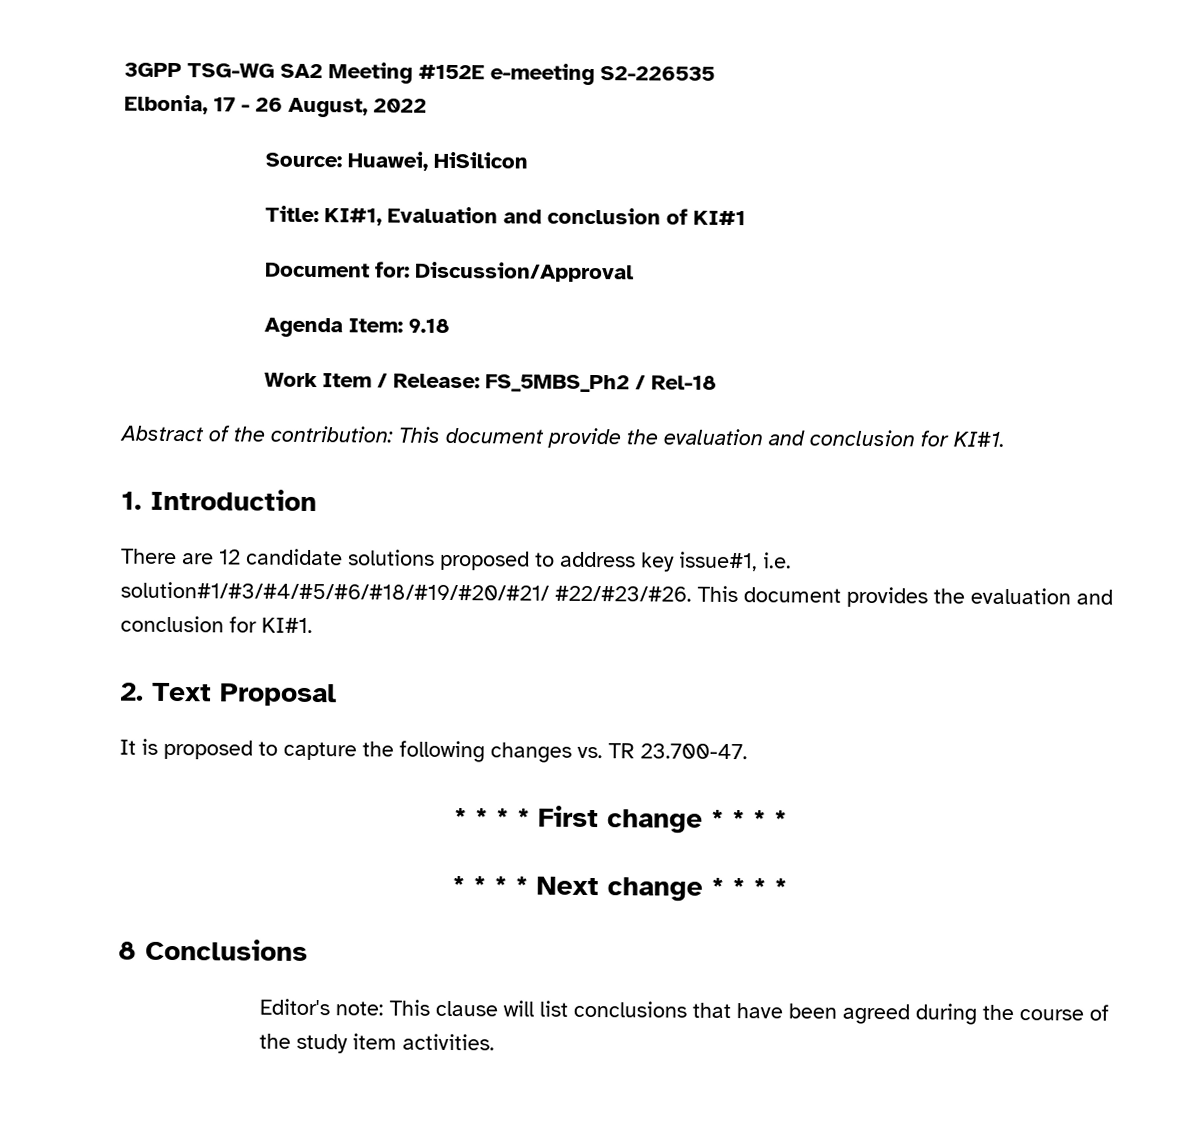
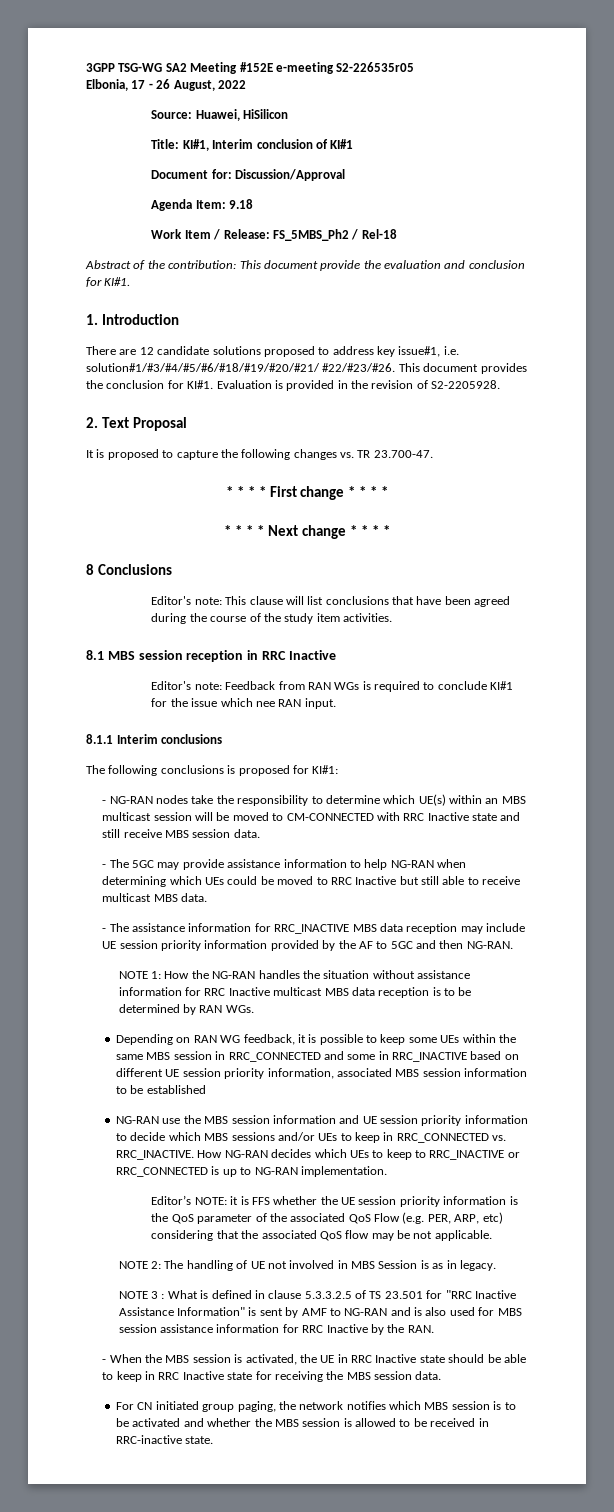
- 3GPP TSG-WG SA2 Meeting #152E e-meeting S2-226535
+ 3GPP TSG-WG SA2 Meeting #152E e-meeting S2-226535r05
- Title: KI#1, Evaluation and conclusion of KI#1
+ Title: KI#1, Interim conclusion of KI#1
- This document provides the evaluation and conclusion for KI#1.
+ This document provides the conclusion for KI#1. Evaluation is provided in the revision of S2-2205928.
+ 8.1 MBS session reception in RRC Inactive
+ Editor's note: Feedback from RAN WGs is required to conclude KI#1 for the issue which nee RAN input.
+ 8.1.1 Interim conclusions
+ The following conclusions is proposed for KI#1:
+ - NG-RAN nodes take the responsibility to determine which UE(s) within an MBS multicast session will be moved to CM-CONNECTED with RRC Inactive state and still receive MBS session data.
+ - The 5GC may provide assistance information to help NG-RAN when determining which UEs could be moved to RRC Inactive but still able to receive multicast MBS data.
+ - The assistance information for RRC_INACTIVE MBS data reception may include UE session priority information provided by the AF to 5GC and then NG-RAN.
+ NOTE 1: How the NG-RAN handles the situation without assistance information for RRC Inactive multicast MBS data reception is to be determined by RAN WGs.
+ Depending on RAN WG feedback, it is possible to keep some UEs within the same MBS session in RRC_CONNECTED and some in RRC_INACTIVE based on different UE session priority information, associated MBS session information to be established
+ NG-RAN use the MBS session information and UE session priority information to decide which MBS sessions and/or UEs to keep in RRC_CONNECTED vs. RRC_INACTIVE. How NG-RAN decides which UEs to keep to RRC_INACTIVE or RRC_CONNECTED is up to NG-RAN implementation.
+ Editor’s NOTE: it is FFS whether the UE session priority information is the QoS parameter of the associated QoS Flow (e.g. PER, ARP, etc) considering that the associated QoS flow may be not applicable.
+ NOTE 2: The handling of UE not involved in MBS Session is as in legacy.
+ NOTE 3 : What is defined in clause 5.3.3.2.5 of TS 23.501 for "RRC Inactive Assistance Information" is sent by AMF to NG-RAN and is also used for MBS session assistance information for RRC Inactive by the RAN.
+ - When the MBS session is activated, the UE in RRC Inactive state should be able to keep in RRC Inactive state for receiving the MBS session data.
+ For CN initiated group paging, the network notifies which MBS session is to be activated and whether the MBS session is allowed to be received in RRC-inactive state.

